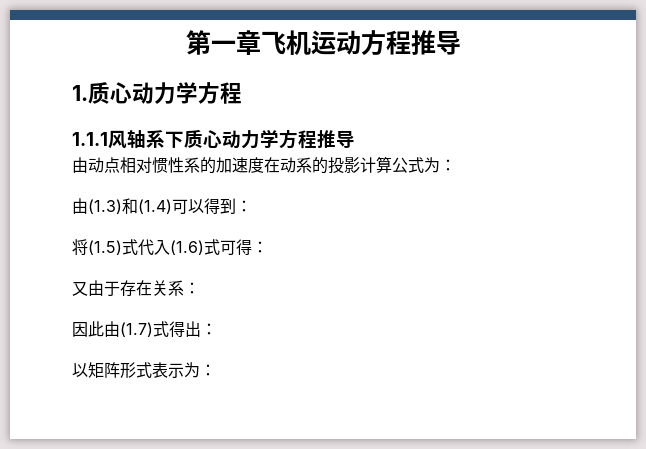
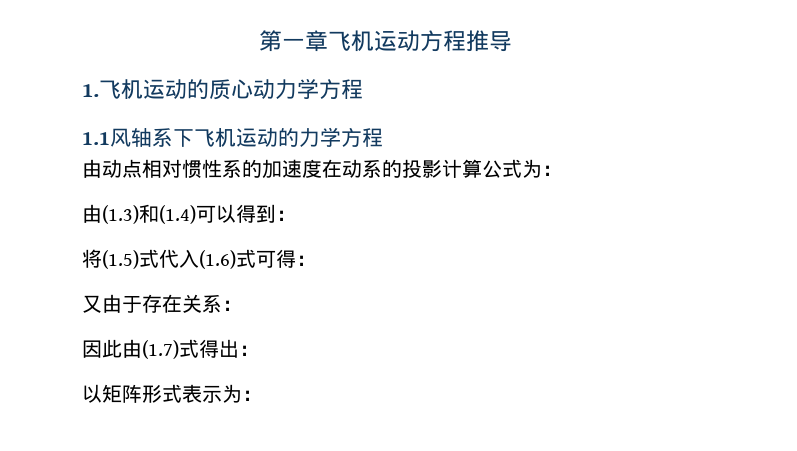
- 1.质心动力学方程
+ 1.飞机运动的质心动力学方程
- 1.1.1风轴系下质心动力学方程推导
+ 1.1风轴系下飞机运动的力学方程

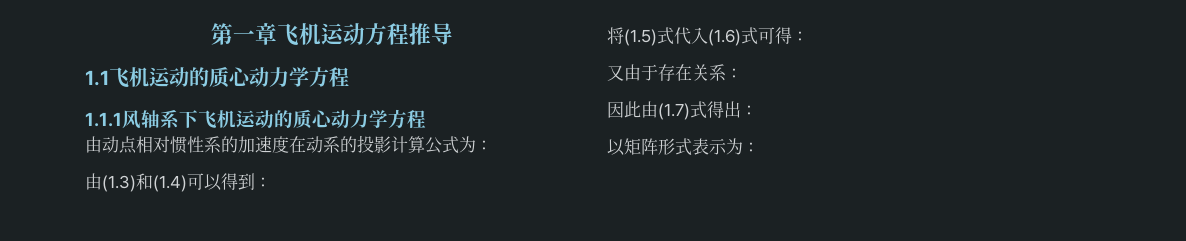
- 1.飞机运动的质心动力学方程
- 1.1风轴系下飞机运动的力学方程
+ 1.1飞机运动的质心动力学方程
+ 1.1.1风轴系下飞机运动的质心动力学方程

